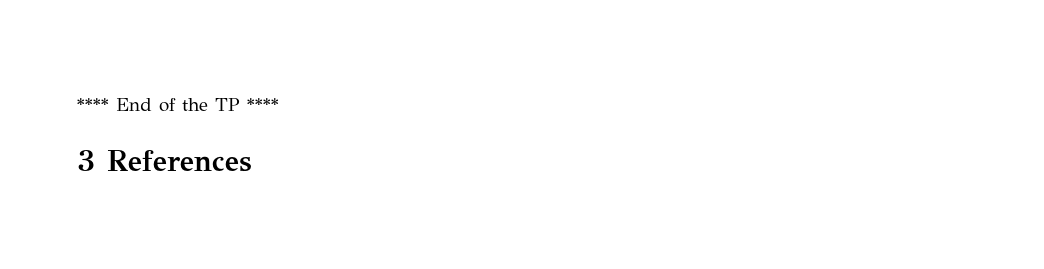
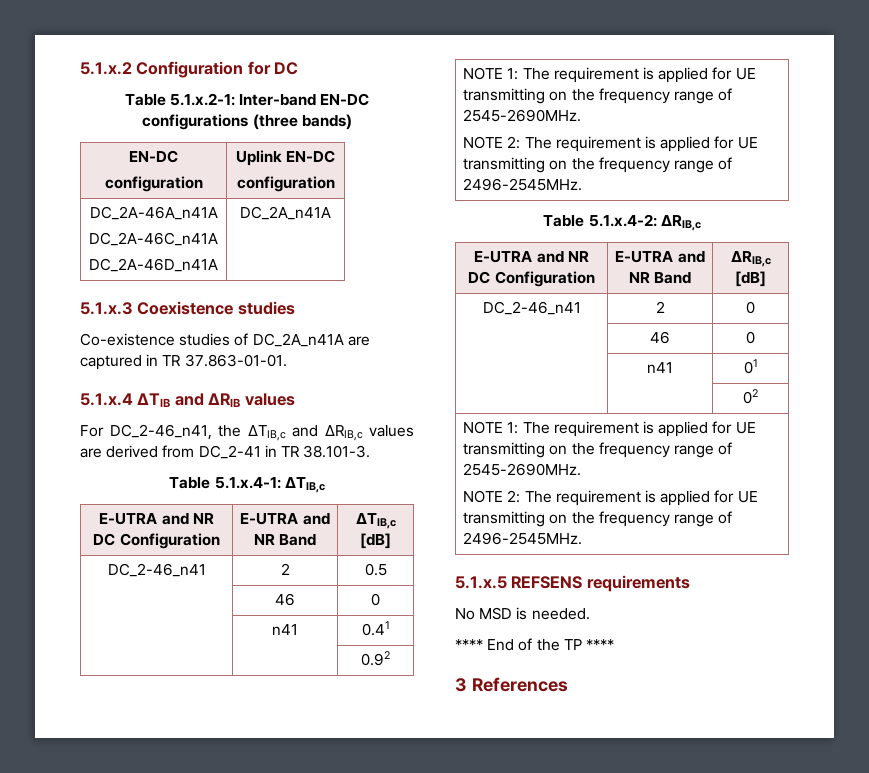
+ 5.1.x.2 Configuration for DC
+ Table 5.1.x.2-1: Inter-band EN-DC configurations (three bands)
+ EN-DC
+ configuration | Uplink EN-DC
+ configuration
+ DC_2A-46A_n41A
+ DC_2A-46C_n41A
+ DC_2A-46D_n41A | DC_2A_n41A
+ 5.1.x.3 Coexistence studies
+ Co-existence studies of DC_2A_n41A are captured in TR 37.863-01-01.
+ 5.1.x.4 ∆TIB and ∆RIB values
+ For DC_2-46_n41, the ΔTIB,c and ΔRIB,c values are derived from DC_2-41 in TR 38.101-3.
+ Table 5.1.x.4-1: ΔTIB,c
+ E-UTRA and NR DC Configuration | E-UTRA and NR Band | ΔTIB,c [dB]
+ DC_2-46_n41 | 2 | 0.5
+ | 46 | 0
+ | n41 | 0.41
+ | | 0.92
+ NOTE 1: The requirement is applied for UE transmitting on the frequency range of 2545-2690MHz.
+ NOTE 2: The requirement is applied for UE transmitting on the frequency range of 2496-2545MHz.
+ Table 5.1.x.4-2: ΔRIB,c
+ E-UTRA and NR DC Configuration | E-UTRA and NR Band | ΔRIB,c [dB]
+ DC_2-46_n41 | 2 | 0
+ | 46 | 0
+ | n41 | 01
+ | | 02
+ NOTE 1: The requirement is applied for UE transmitting on the frequency range of 2545-2690MHz.
+ NOTE 2: The requirement is applied for UE transmitting on the frequency range of 2496-2545MHz.
+ 5.1.x.5 REFSENS requirements
+ No MSD is needed.

